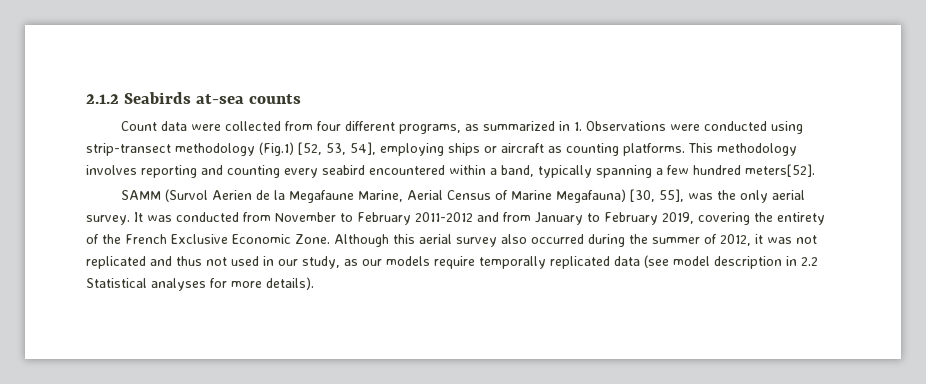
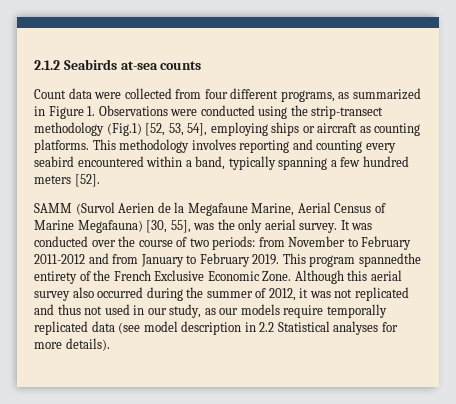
- Count data were collected from four different programs, as summarized in 1. Observations were conducted using strip-transect methodology (Fig.1) [52, 53, 54], employing ships or aircraft as counting platforms.
+ Count data were collected from four different programs, as summarized in Figure 1. Observations were conducted using the strip-transect methodology (Fig.1) [52, 53, 54], employing ships or aircraft as counting platforms.
- This methodology involves reporting and counting every seabird encountered within a band, typically spanning a few hundred meters[52].
+ This methodology involves reporting and counting every seabird encountered within a band, typically spanning a few hundred meters [52].
- It was conducted from November to February 2011-2012 and from January to February 2019, covering the entirety of the French Exclusive Economic Zone.
+ It was conducted over the course of two periods: from November to February 2011-2012 and from January to February 2019. This program spannedthe entirety of the French Exclusive Economic Zone.

